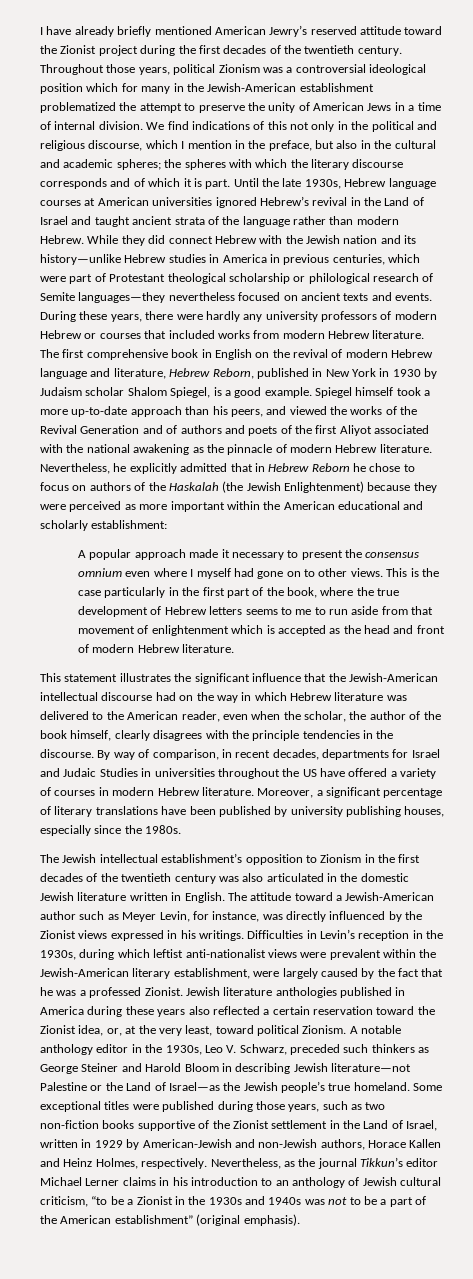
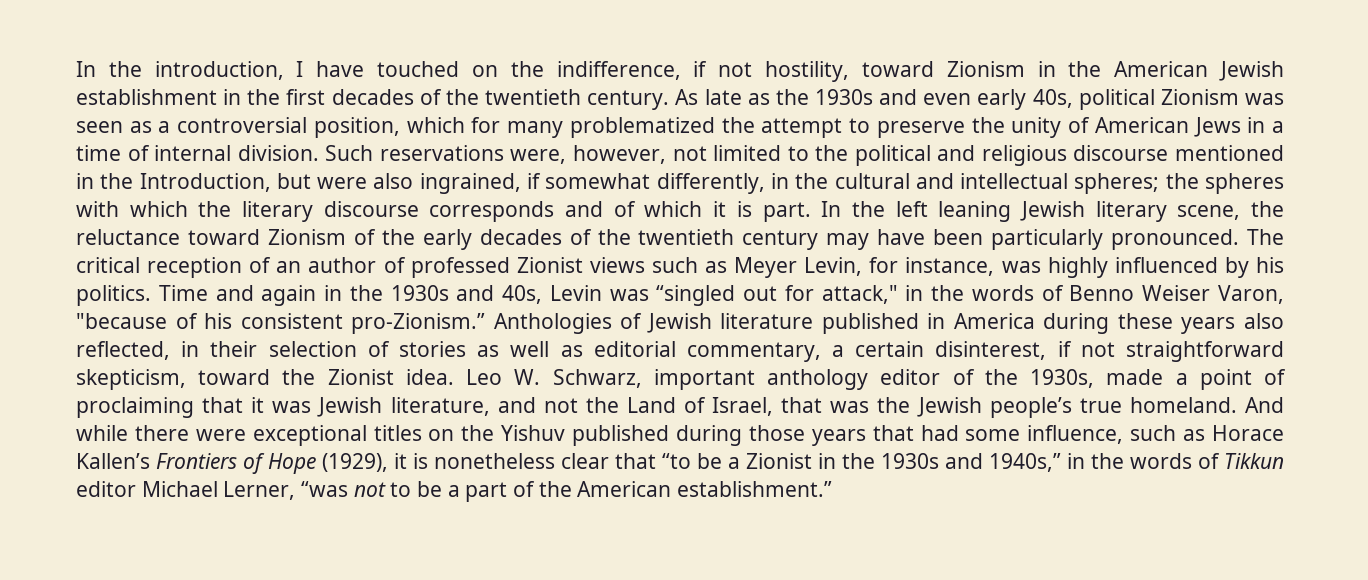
- I have already briefly mentioned American Jewry’s reserved attitude toward the Zionist project during the first decades of the twentieth century.
+ In the introduction, I have touched on the indifference, if not hostility, toward Zionism in the American Jewish establishment in the first decades of the twentieth century.
- Throughout those years, political Zionism was a controversial ideological position which for many in the Jewish-American establishment problematized the attempt to preserve the unity of American Jews in a time of internal division.
+ As late as the 1930s and even early 40s, political Zionism was seen as a controversial position, which for many problematized the attempt to preserve the unity of American Jews in a time of internal division.
- We find indications of this not only in the political and religious discourse, which I mention in the preface, but also in the cultural and academic spheres; the spheres with which the literary discourse corresponds and of which it is part.
+ Such reservations were, however, not limited to the political and religious discourse mentioned in the Introduction, but were also ingrained, if somewhat differently, in the cultural and intellectual spheres; the spheres with which the literary discourse corresponds and of which it is part.
- Until the late 1930s, Hebrew language courses at American universities ignored Hebrew’s revival in the Land of Israel and taught ancient strata of the language rather than modern Hebrew. While they did connect Hebrew with the Jewish nation and its history—unlike Hebrew studies in America in previous centuries, which were part of Protestant theological scholarship or philological research of Semite languages—they nevertheless focused on ancient texts and events. During these years, there were hardly any university professors of modern Hebrew or courses that included works from modern Hebrew literature. The first comprehensive book in English on the revival of modern Hebrew language and literature, Hebrew Reborn, published in New York in 1930 by Judaism scholar Shalom Spiegel, is a good example. Spiegel himself took a more up-to-date approach than his peers, and viewed the works of the Revival Generation and of authors and poets of the first Aliyot associated with the national awakening as the pinnacle of modern Hebrew literature. Nevertheless, he explicitly admitted that in Hebrew Reborn he chose to focus on authors of the Haskalah (the Jewish Enlightenment) because they were perceived as more important within the American educational and scholarly establishment:
- A popular approach made it necessary to present the consensus omnium even where I myself had gone on to other views. This is the case particularly in the first part of the book, where the true development of Hebrew letters seems to me to run aside from that movement of enlightenment which is accepted as the head and front of modern Hebrew literature.
- This statement illustrates the significant influence that the Jewish-American intellectual discourse had on the way in which Hebrew literature was delivered to the American reader, even when the scholar, the author of the book himself, clearly disagrees with the principle tendencies in the discourse. By way of comparison, in recent decades, departments for Israel and Judaic Studies in universities throughout the US have offered a variety of courses in modern Hebrew literature. Moreover, a significant percentage of literary translations have been published by university publishing houses, especially since the 1980s.
- The Jewish intellectual establishment’s opposition to Zionism in the first decades of the twentieth century was also articulated in the domestic Jewish literature written in English. The attitude toward a Jewish-American author such as Meyer Levin, for instance, was directly influenced by the Zionist views expressed in his writings. Difficulties in Levin’s reception in the 1930s, during which leftist anti-nationalist views were prevalent within the Jewish-American literary establishment, were largely caused by the fact that he was a professed Zionist. Jewish literature anthologies published in America during these years also reflected a certain reservation toward the Zionist idea, or, at the very least, toward political Zionism. A notable anthology editor in the 1930s, Leo V. Schwarz, preceded such thinkers as George Steiner and Harold Bloom in describing Jewish literature—not Palestine or the Land of Israel—as the Jewish people’s true homeland.
+ In the left leaning Jewish literary scene, the reluctance toward Zionism of the early decades of the twentieth century may have been particularly pronounced. The critical reception of an author of professed Zionist views such as Meyer Levin, for instance, was highly influenced by his politics. Time and again in the 1930s and 40s, Levin was “singled out for attack," in the words of Benno Weiser Varon, "because of his consistent pro-Zionism.” Anthologies of Jewish literature published in America during these years also reflected, in their selection of stories as well as editorial commentary, a certain disinterest, if not straightforward skepticism, toward the Zionist idea. Leo W. Schwarz, important anthology editor of the 1930s, made a point of proclaiming that it was Jewish literature, and not the Land of Israel, that was the Jewish people’s true homeland.
- Some exceptional titles were published during those years, such as two non-fiction books supportive of the Zionist settlement in the Land of Israel, written in 1929 by American-Jewish and non-Jewish authors, Horace Kallen and Heinz Holmes, respectively. Nevertheless, as the journal Tikkun’s editor Michael Lerner claims in his introduction to an anthology of Jewish cultural criticism, “to be a Zionist in the 1930s and 1940s was not to be a part of the American establishment” (original emphasis).
+ And while there were exceptional titles on the Yishuv published during those years that had some influence, such as Horace Kallen’s Frontiers of Hope (1929), it is nonetheless clear that “to be a Zionist in the 1930s and 1940s,” in the words of Tikkun editor Michael Lerner, “was not to be a part of the American establishment.”

